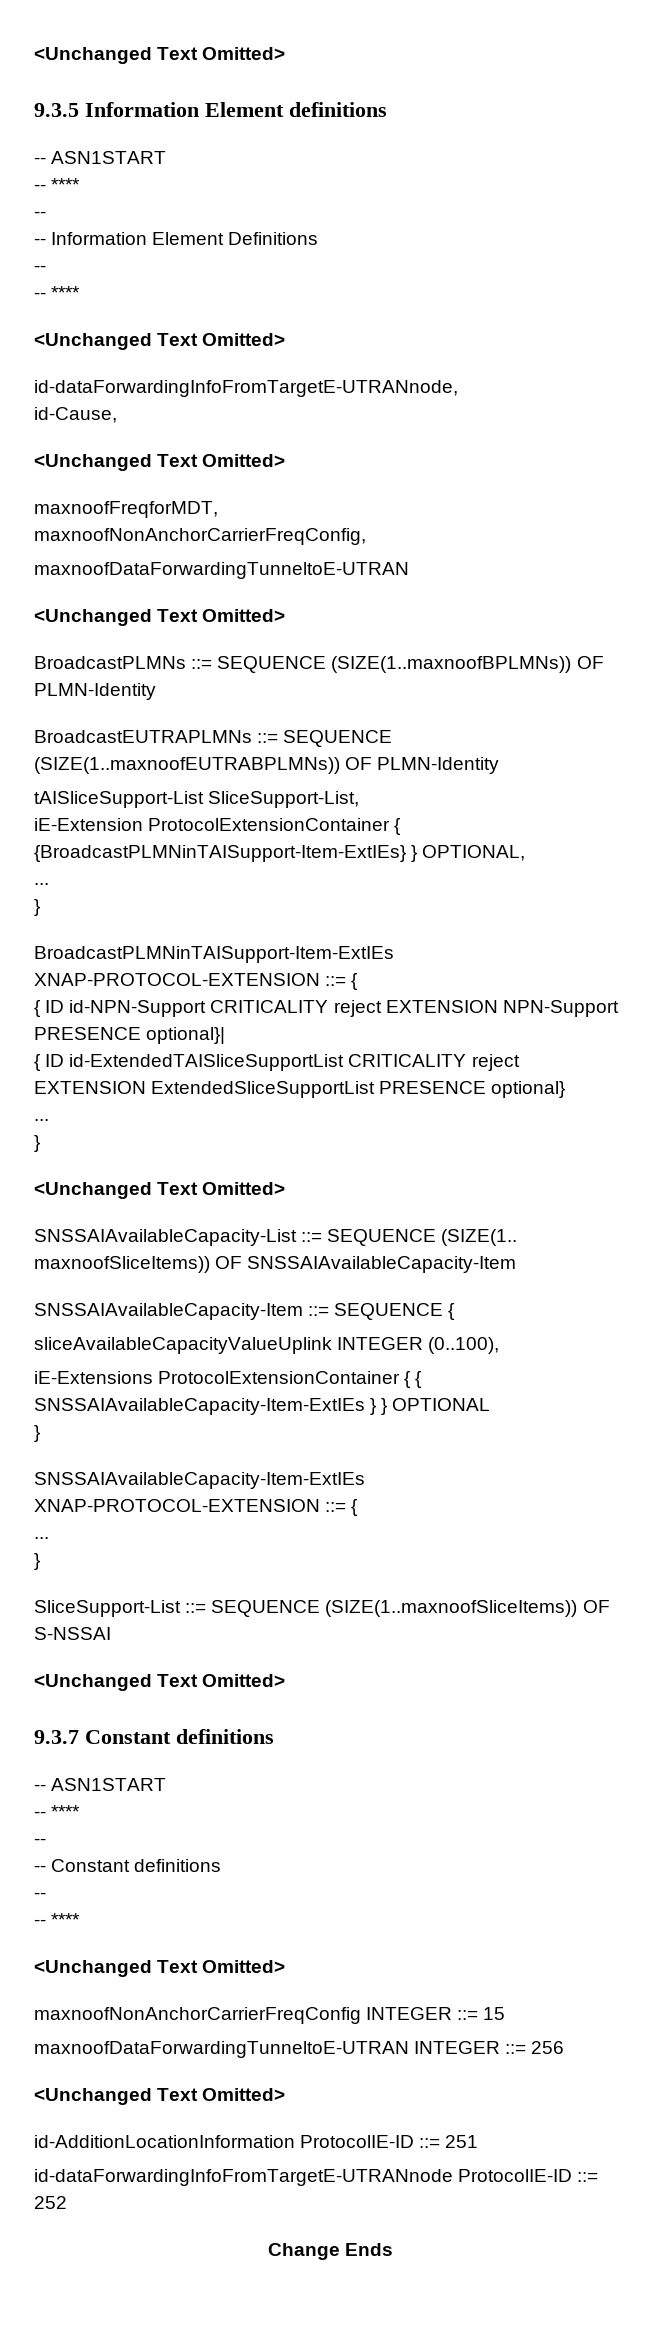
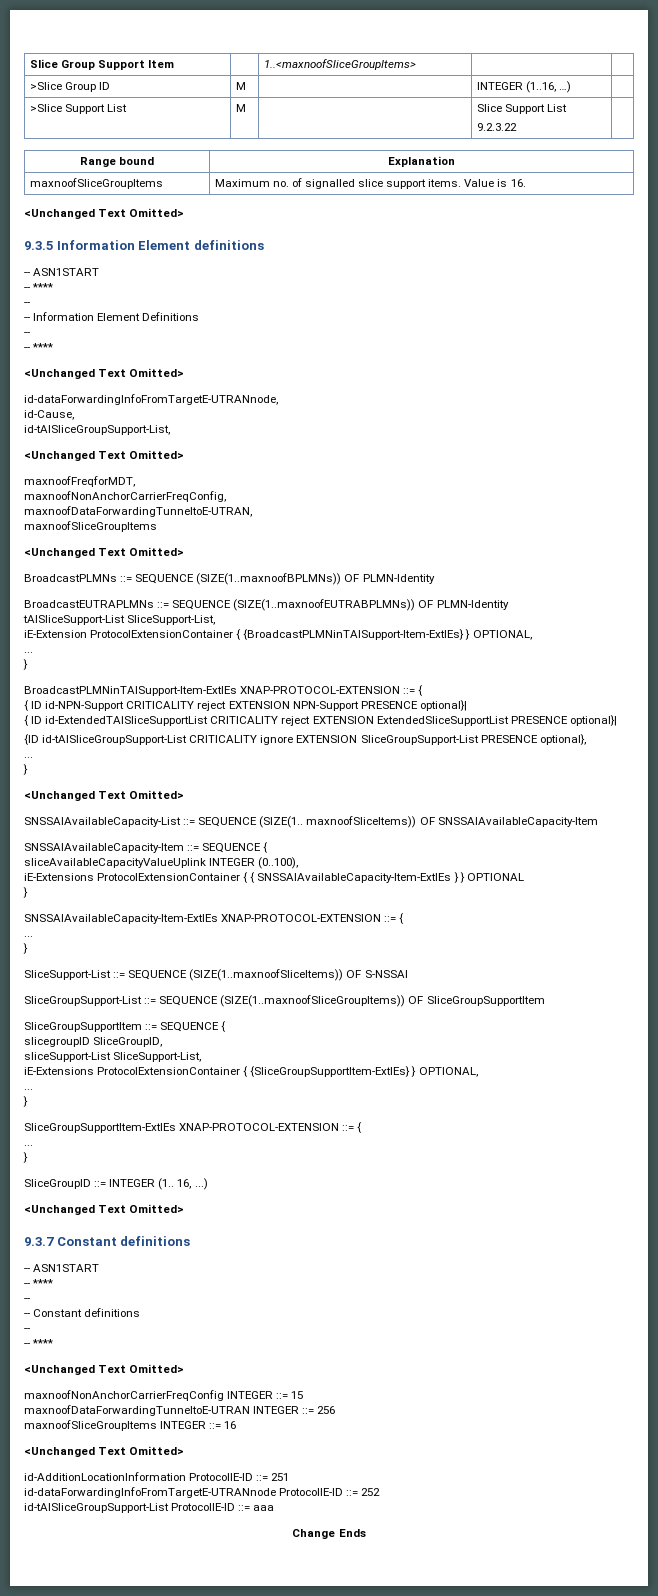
+ Slice Group Support Item | | 1..<maxnoofSliceGroupItems> | |
+ >Slice Group ID | M | | INTEGER (1..16, …) |
+ >Slice Support List | M | | Slice Support List
+ 9.2.3.22 |
+ Range bound | Explanation
+ maxnoofSliceGroupItems | Maximum no. of signalled slice support items. Value is 16.
+ id-tAISliceGroupSupport-List,
  maxnoofNonAnchorCarrierFreqConfig,
- maxnoofDataForwardingTunneltoE-UTRAN
+ maxnoofDataForwardingTunneltoE-UTRAN,
+ maxnoofSliceGroupItems
- { ID id-ExtendedTAISliceSupportList CRITICALITY reject EXTENSION ExtendedSliceSupportList PRESENCE optional}
+ { ID id-ExtendedTAISliceSupportList CRITICALITY reject EXTENSION ExtendedSliceSupportList PRESENCE optional}|
+ {ID id-tAISliceGroupSupport-List CRITICALITY ignore EXTENSION SliceGroupSupport-List PRESENCE optional},
+ SliceGroupSupport-List ::= SEQUENCE (SIZE(1..maxnoofSliceGroupItems)) OF SliceGroupSupportItem
+ SliceGroupSupportItem ::= SEQUENCE {
+ slicegroupID SliceGroupID,
+ sliceSupport-List SliceSupport-List,
+ iE-Extensions ProtocolExtensionContainer { {SliceGroupSupportItem-ExtIEs} } OPTIONAL,
+ ...
+ }
+ SliceGroupSupportItem-ExtIEs XNAP-PROTOCOL-EXTENSION ::= {
+ ...
+ }
+ SliceGroupID ::= INTEGER (1.. 16, ...)
+ maxnoofSliceGroupItems INTEGER ::= 16
+ id-tAISliceGroupSupport-List ProtocolIE-ID ::= aaa

